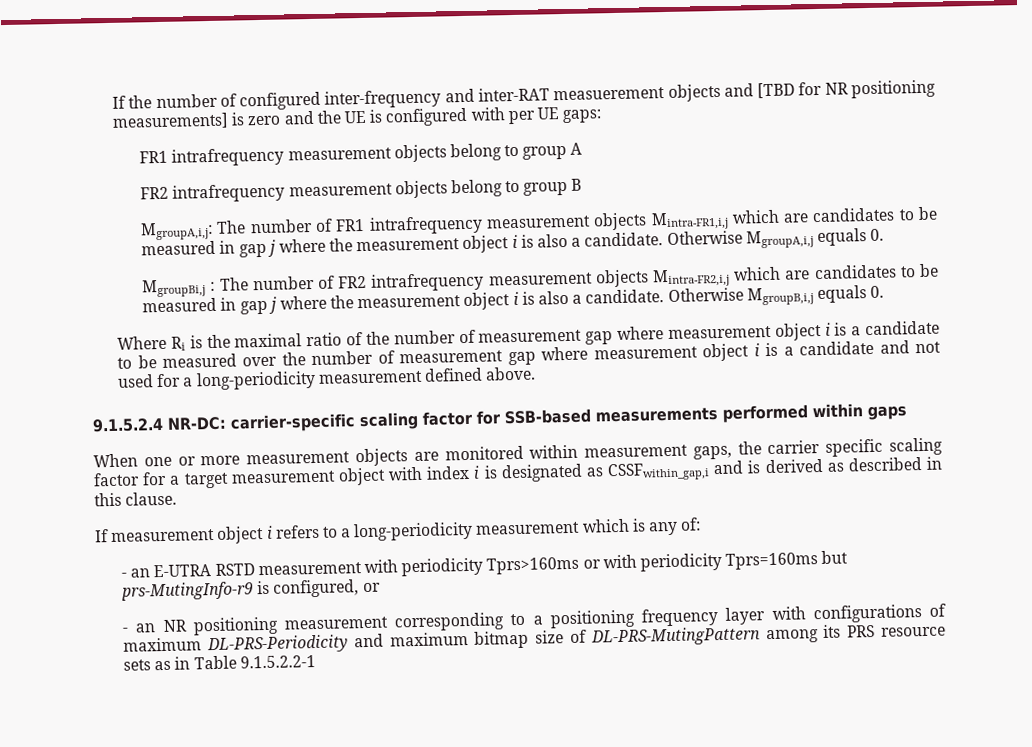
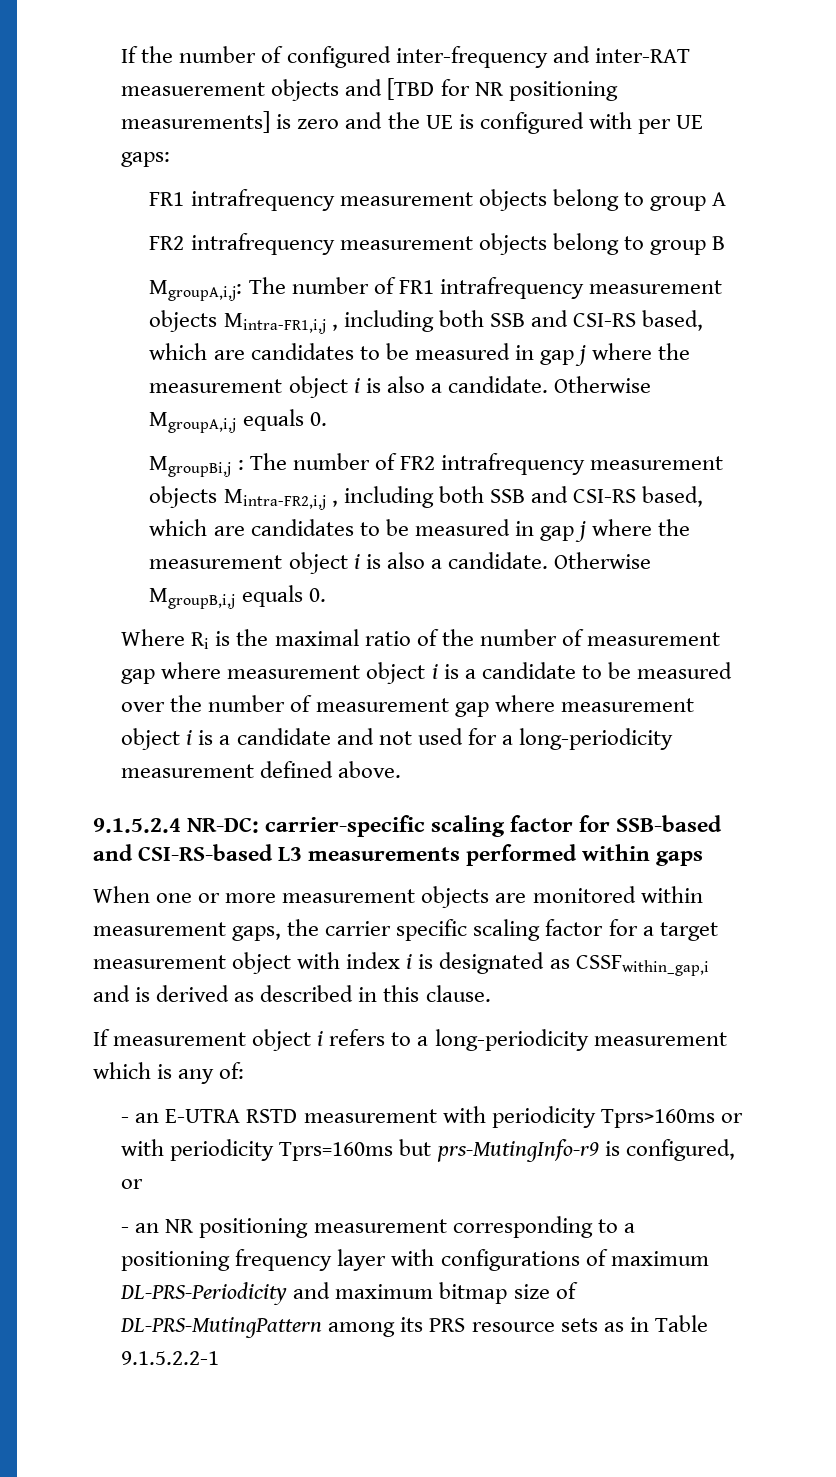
- MgroupA,i,j: The number of FR1 intrafrequency measurement objects Mintra-FR1,i,j which are candidates to be measured in gap j where the measurement object i is also a candidate.
+ MgroupA,i,j: The number of FR1 intrafrequency measurement objects Mintra-FR1,i,j , including both SSB and CSI-RS based, which are candidates to be measured in gap j where the measurement object i is also a candidate.
- MgroupBi,j : The number of FR2 intrafrequency measurement objects Mintra-FR2,i,j which are candidates to be measured in gap j where the measurement object i is also a candidate.
+ MgroupBi,j : The number of FR2 intrafrequency measurement objects Mintra-FR2,i,j , including both SSB and CSI-RS based, which are candidates to be measured in gap j where the measurement object i is also a candidate.
- 9.1.5.2.4 NR-DC: carrier-specific scaling factor for SSB-based measurements performed within gaps
+ 9.1.5.2.4 NR-DC: carrier-specific scaling factor for SSB-based and CSI-RS-based L3 measurements performed within gaps

